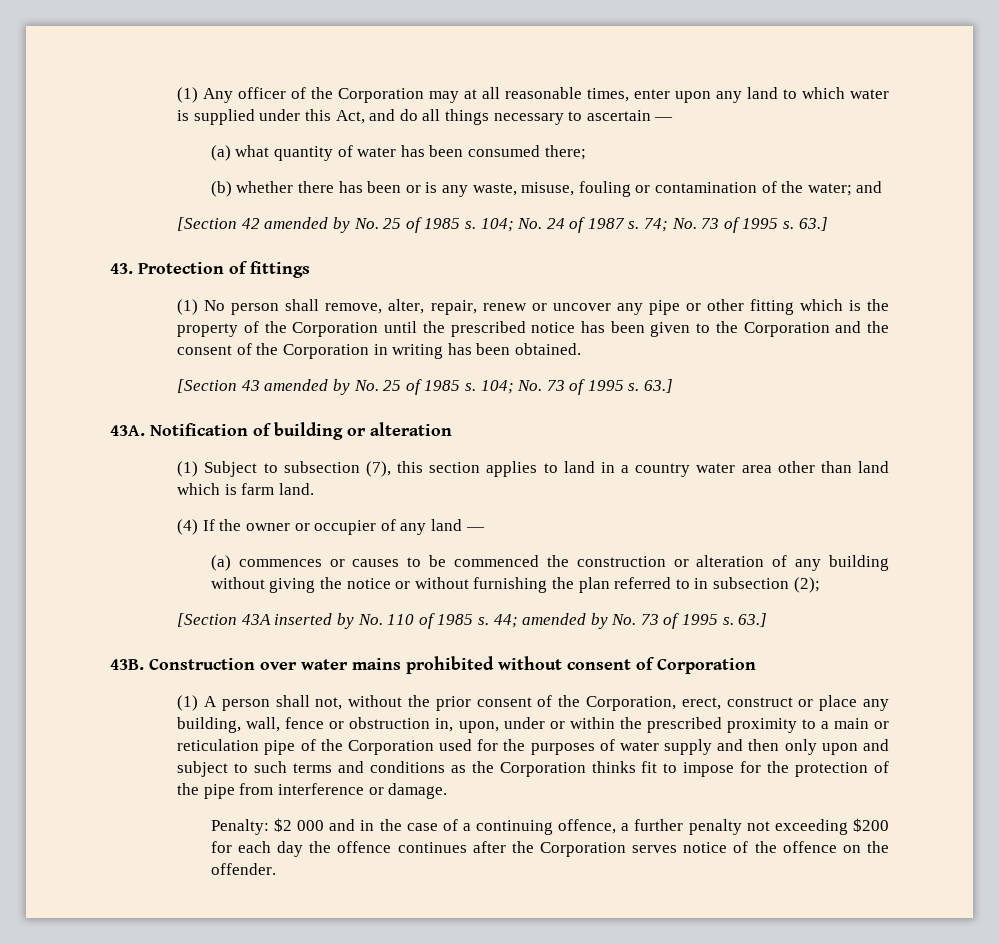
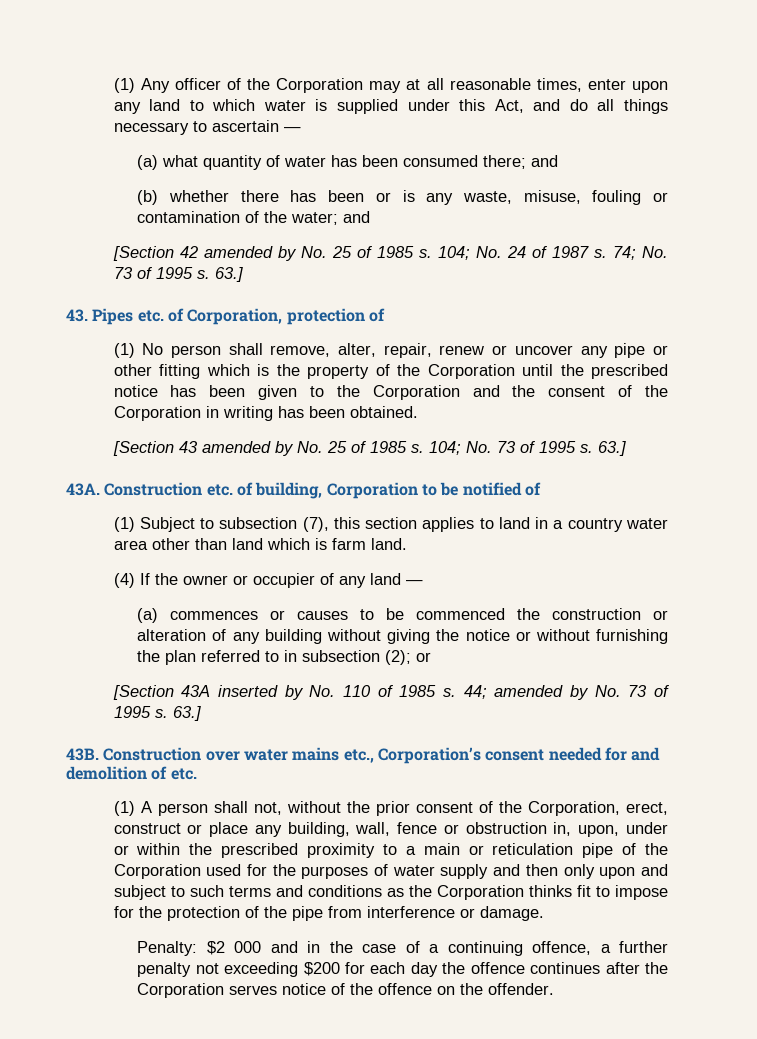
- (a) what quantity of water has been consumed there;
+ (a) what quantity of water has been consumed there; and
- 43. Protection of fittings
+ 43. Pipes etc. of Corporation, protection of
- Notification of building or alteration
+ Construction etc. of building, Corporation to be notified of
- (a) commences or causes to be commenced the construction or alteration of any building without giving the notice or without furnishing the plan referred to in subsection (2);
+ (a) commences or causes to be commenced the construction or alteration of any building without giving the notice or without furnishing the plan referred to in subsection (2); or
- Construction over water mains prohibited without consent of Corporation
+ Construction over water mains etc., Corporation’s consent needed for and demolition of etc.

